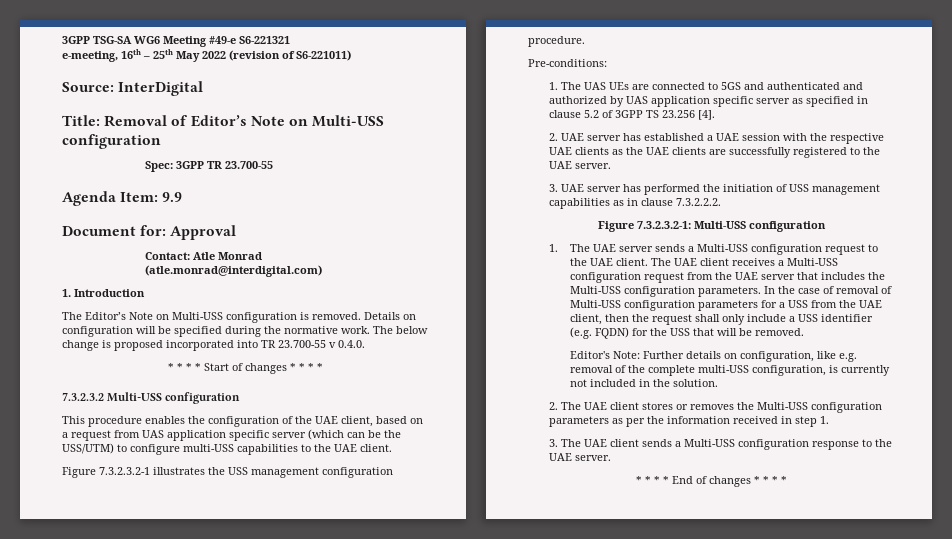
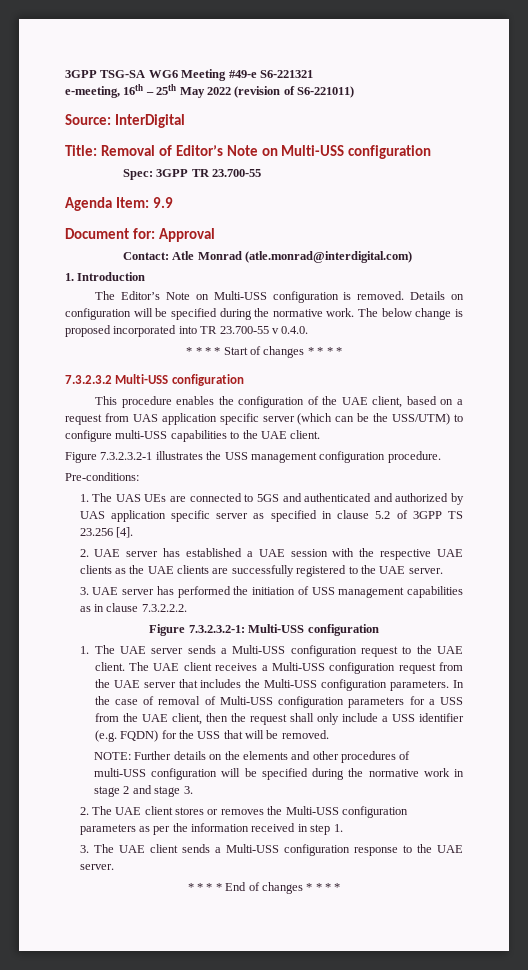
- Editor's Note: Further details on configuration, like e.g. removal of the complete multi-USS configuration, is currently not included in the solution.
+ NOTE: Further details on the elements and other procedures of multi-USS configuration will be specified during the normative work in stage 2 and stage 3.

